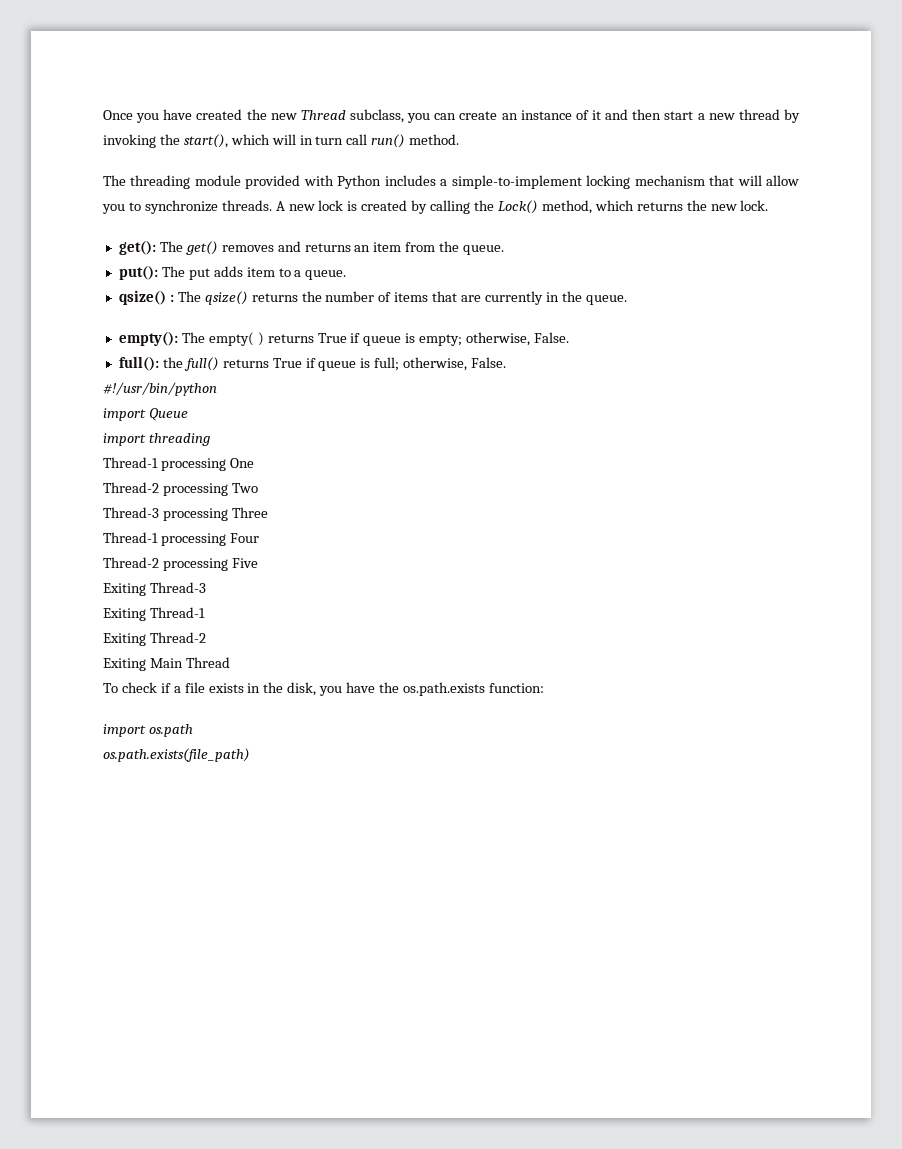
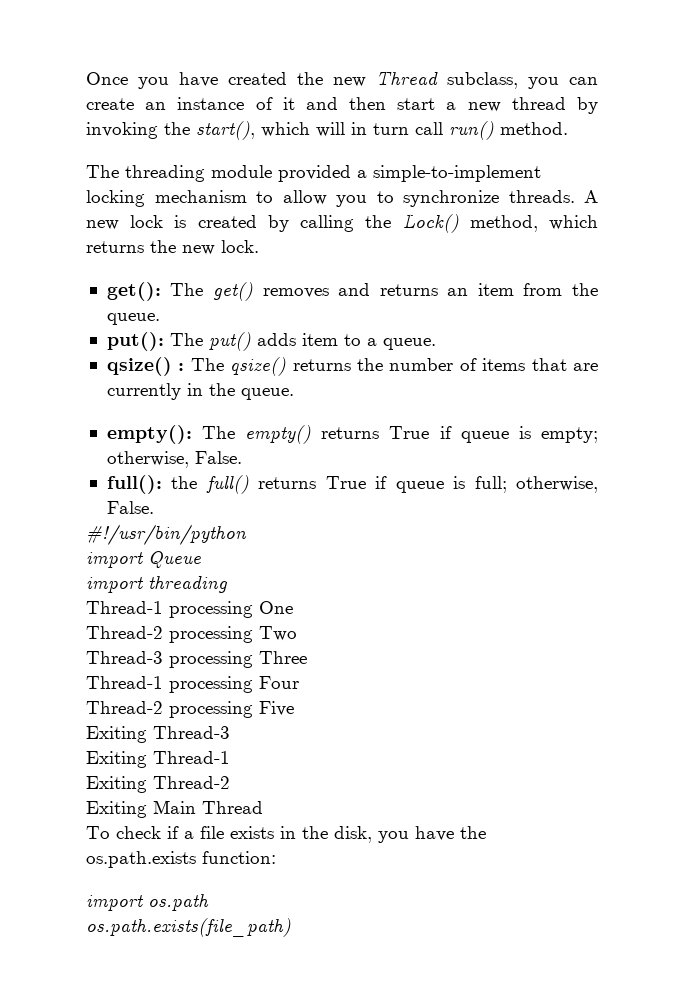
- The threading module provided with Python includes a simple-to-implement locking mechanism that will allow you to synchronize threads.
+ The threading module provided a simple-to-implement locking mechanism to allow you to synchronize threads.
- put(): The put adds item to a queue.
+ put(): The put() adds item to a queue.
- empty(): The empty( ) returns True if queue is empty; otherwise, False.
+ empty(): The empty() returns True if queue is empty; otherwise, False.

